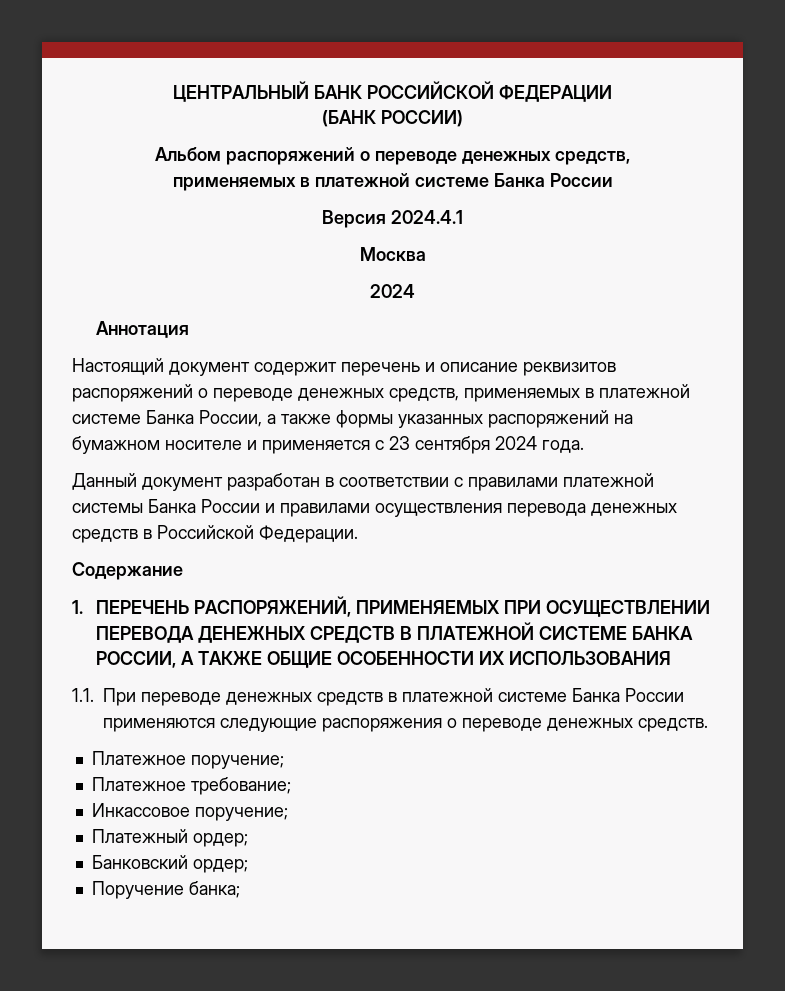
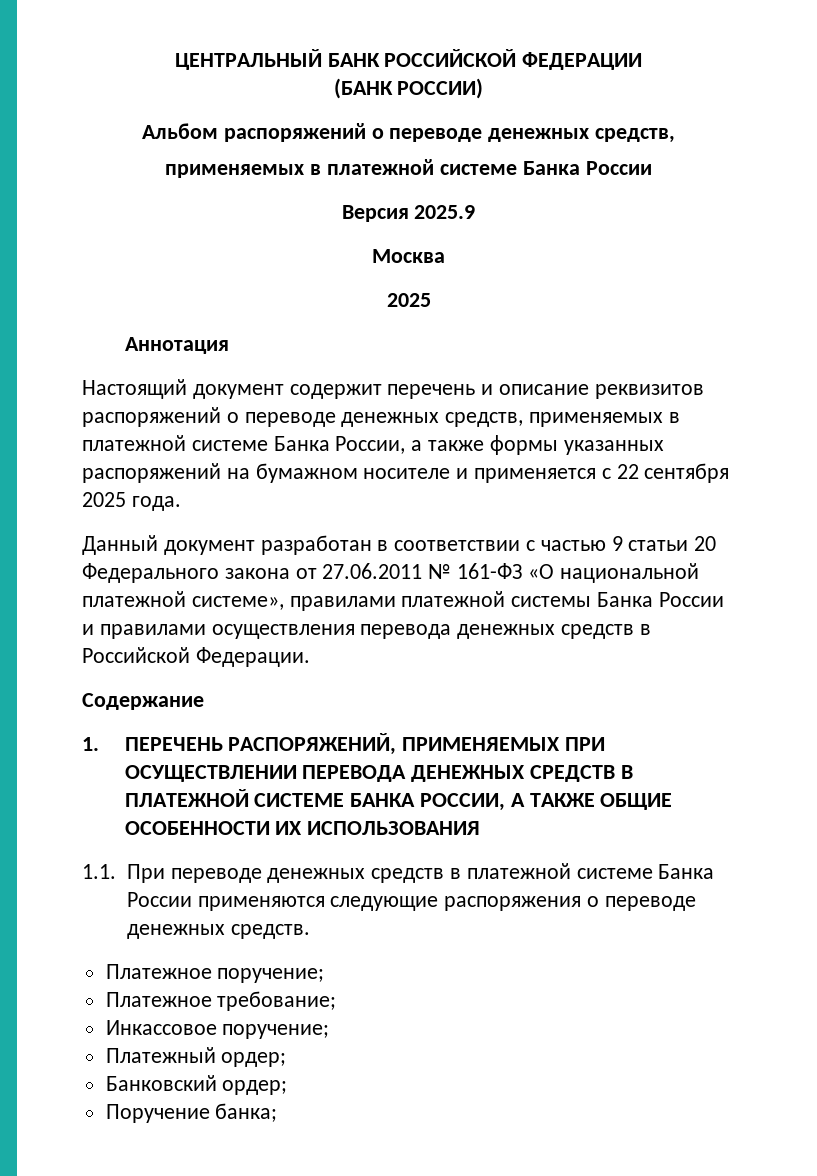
- Версия 2024.4.1
+ Версия 2025.9
  Москва
- 2024
+ 2025
- Настоящий документ содержит перечень и описание реквизитов распоряжений о переводе денежных средств, применяемых в платежной системе Банка России, а также формы указанных распоряжений на бумажном носителе и применяется с 23 сентября 2024 года.
+ Настоящий документ содержит перечень и описание реквизитов распоряжений о переводе денежных средств, применяемых в платежной системе Банка России, а также формы указанных распоряжений на бумажном носителе и применяется с 22 сентября 2025 года.
- Данный документ разработан в соответствии с правилами платежной системы Банка России и правилами осуществления перевода денежных средств в Российской Федерации.
+ Данный документ разработан в соответствии с частью 9 статьи 20 Федерального закона от 27.06.2011 № 161-ФЗ «О национальной платежной системе», правилами платежной системы Банка России и правилами осуществления перевода денежных средств в Российской Федерации.

